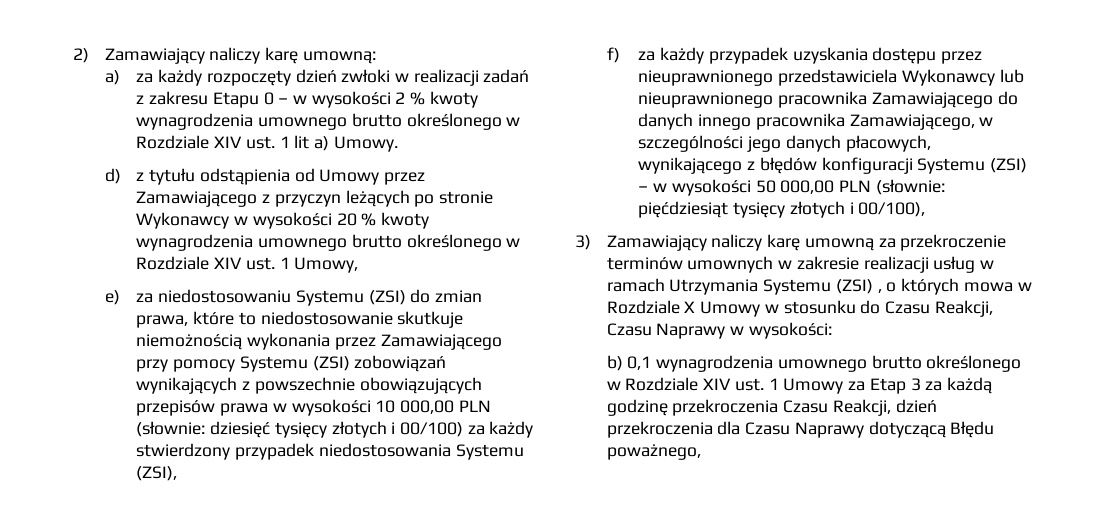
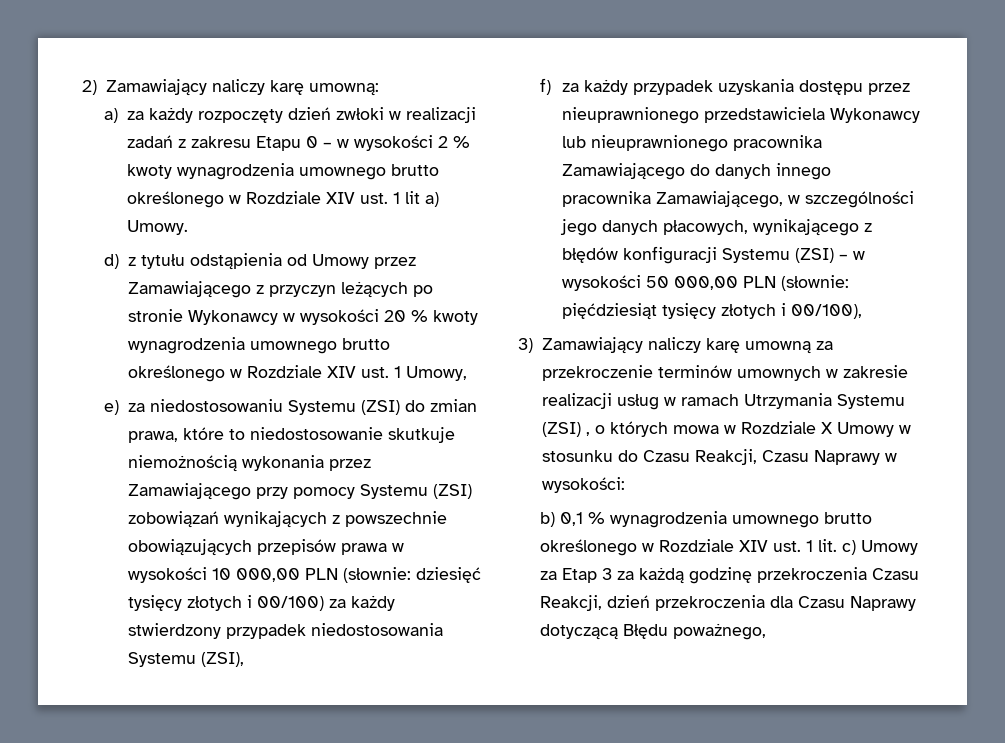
- b) 0,1 wynagrodzenia umownego brutto określonego w Rozdziale XIV ust. 1 Umowy za Etap 3 za każdą godzinę przekroczenia Czasu Reakcji, dzień przekroczenia dla Czasu Naprawy dotyczącą Błędu poważnego,
+ b) 0,1 % wynagrodzenia umownego brutto określonego w Rozdziale XIV ust. 1 lit. c) Umowy za Etap 3 za każdą godzinę przekroczenia Czasu Reakcji, dzień przekroczenia dla Czasu Naprawy dotyczącą Błędu poważnego,

